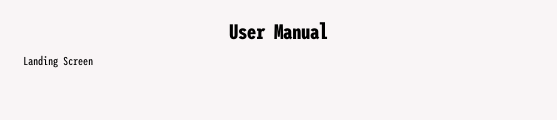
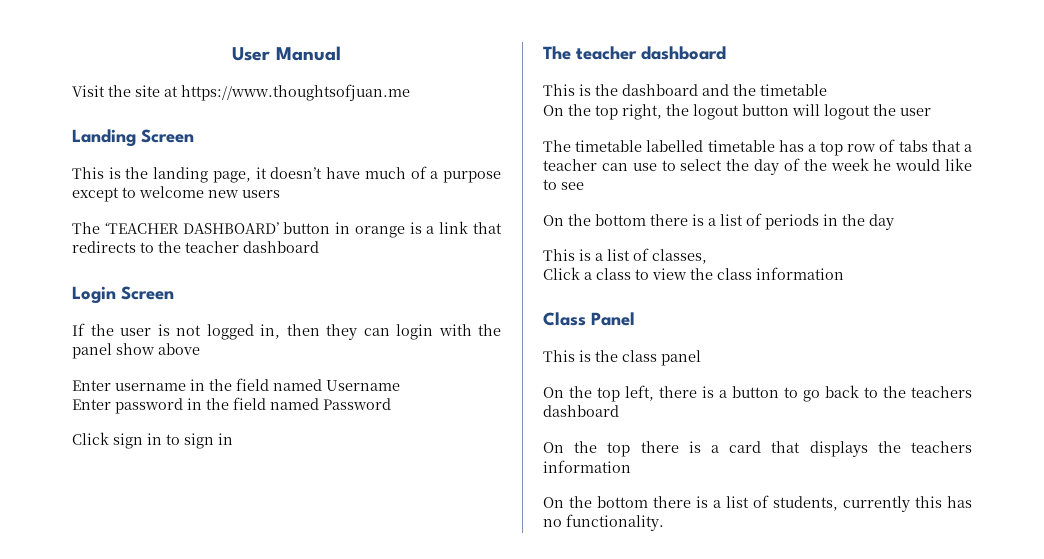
+ Visit the site at https://www.thoughtsofjuan.me
  Landing Screen
+ This is the landing page, it doesn’t have much of a purpose except to welcome new users
+ The ‘TEACHER DASHBOARD’ button in orange is a link that redirects to the teacher dashboard
+ Login Screen
+ If the user is not logged in, then they can login with the panel show above
+ Enter username in the field named Username
+ Enter password in the field named Password
+ Click sign in to sign in
+ The teacher dashboard
+ This is the dashboard and the timetable
+ On the top right, the logout button will logout the user
+ The timetable labelled timetable has a top row of tabs that a teacher can use to select the day of the week he would like to see
+ On the bottom there is a list of periods in the day
+ This is a list of classes,
+ Click a class to view the class information
+ Class Panel
+ This is the class panel
+ On the top left, there is a button to go back to the teachers dashboard
+ On the top there is a card that displays the teachers information
+ On the bottom there is a list of students, currently this has no functionality.

